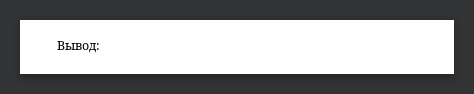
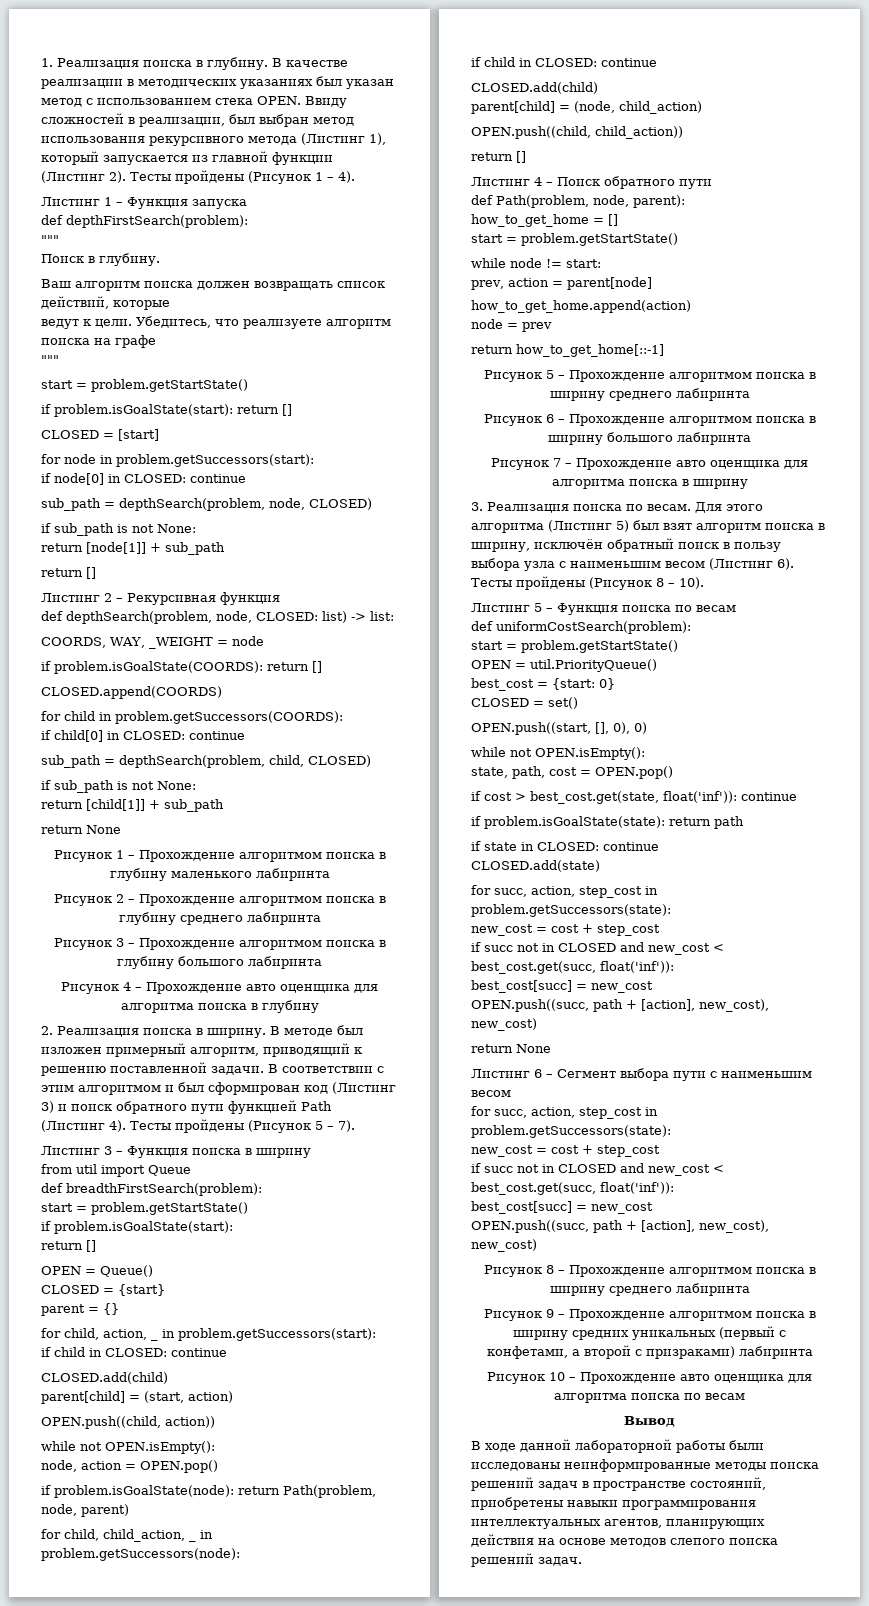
- Вывод:
+ 1. Реализация поиска в глубину. В качестве реализации в методических указаниях был указан метод с использованием стека OPEN. Ввиду сложностей в реализации, был выбран метод использования рекурсивного метода (Листинг 1), который запускается из главной функции (Листинг 2). Тесты пройдены (Рисунок 1 – 4).
+ Листинг 1 – Функция запуска
+ def depthFirstSearch(problem):
+ """
+ Поиск в глубину.
+ Ваш алгоритм поиска должен возвращать список действий, которые
+ ведут к цели. Убедитесь, что реализуете алгоритм поиска на графе
+ """
+ start = problem.getStartState()
+ if problem.isGoalState(start): return []
+ CLOSED = [start]
+ for node in problem.getSuccessors(start):
+ if node[0] in CLOSED: continue
+ sub_path = depthSearch(problem, node, CLOSED)
+ if sub_path is not None:
+ return [node[1]] + sub_path
+ return []
+ Листинг 2 – Рекурсивная функция
+ def depthSearch(problem, node, CLOSED: list) -> list:
+ COORDS, WAY, _WEIGHT = node
+ if problem.isGoalState(COORDS): return []
+ CLOSED.append(COORDS)
+ for child in problem.getSuccessors(COORDS):
+ if child[0] in CLOSED: continue
+ sub_path = depthSearch(problem, child, CLOSED)
+ if sub_path is not None:
+ return [child[1]] + sub_path
+ return None
+ Рисунок 1 – Прохождение алгоритмом поиска в глубину маленького лабиринта
+ Рисунок 2 – Прохождение алгоритмом поиска в глубину среднего лабиринта
+ Рисунок 3 – Прохождение алгоритмом поиска в глубину большого лабиринта
+ Рисунок 4 – Прохождение авто оценщика для алгоритма поиска в глубину
+ 2. Реализация поиска в ширину. В методе был изложен примерный алгоритм, приводящий к решению поставленной задачи. В соответствии с этим алгоритмом и был сформирован код (Листинг 3) и поиск обратного пути функцией Path (Листинг 4). Тесты пройдены (Рисунок 5 – 7).
+ Листинг 3 – Функция поиска в ширину
+ from util import Queue
+ def breadthFirstSearch(problem):
+ start = problem.getStartState()
+ if problem.isGoalState(start):
+ return []
+ OPEN = Queue()
+ CLOSED = {start}
+ parent = {}
+ for child, action, _ in problem.getSuccessors(start):
+ if child in CLOSED: continue
+ CLOSED.add(child)
+ parent[child] = (start, action)
+ OPEN.push((child, action))
+ while not OPEN.isEmpty():
+ node, action = OPEN.pop()
+ if problem.isGoalState(node): return Path(problem, node, parent)
+ for child, child_action, _ in problem.getSuccessors(node):
+ if child in CLOSED: continue
+ CLOSED.add(child)
+ parent[child] = (node, child_action)
+ OPEN.push((child, child_action))
+ return []
+ Листинг 4 – Поиск обратного пути
+ def Path(problem, node, parent):
+ how_to_get_home = []
+ start = problem.getStartState()
+ while node != start:
+ prev, action = parent[node]
+ how_to_get_home.append(action)
+ node = prev
+ return how_to_get_home[::-1]
+ Рисунок 5 – Прохождение алгоритмом поиска в ширину среднего лабиринта
+ Рисунок 6 – Прохождение алгоритмом поиска в ширину большого лабиринта
+ Рисунок 7 – Прохождение авто оценщика для алгоритма поиска в ширину
+ 3. Реализация поиска по весам. Для этого алгоритма (Листинг 5) был взят алгоритм поиска в ширину, исключён обратный поиск в пользу выбора узла с наименьшим весом (Листинг 6). Тесты пройдены (Рисунок 8 – 10).
+ Листинг 5 – Функция поиска по весам
+ def uniformCostSearch(problem):
+ start = problem.getStartState()
+ OPEN = util.PriorityQueue()
+ best_cost = {start: 0}
+ CLOSED = set()
+ OPEN.push((start, [], 0), 0)
+ while not OPEN.isEmpty():
+ state, path, cost = OPEN.pop()
+ if cost > best_cost.get(state, float('inf')): continue
+ if problem.isGoalState(state): return path
+ if state in CLOSED: continue
+ CLOSED.add(state)
+ for succ, action, step_cost in problem.getSuccessors(state):
+ new_cost = cost + step_cost
+ if succ not in CLOSED and new_cost < best_cost.get(succ, float('inf')):
+ best_cost[succ] = new_cost
+ OPEN.push((succ, path + [action], new_cost), new_cost)
+ return None
+ Листинг 6 – Сегмент выбора пути с наименьшим весом
+ for succ, action, step_cost in problem.getSuccessors(state):
+ new_cost = cost + step_cost
+ if succ not in CLOSED and new_cost < best_cost.get(succ, float('inf')):
+ best_cost[succ] = new_cost
+ OPEN.push((succ, path + [action], new_cost), new_cost)
+ Рисунок 8 – Прохождение алгоритмом поиска в ширину среднего лабиринта
+ Рисунок 9 – Прохождение алгоритмом поиска в ширину средних уникальных (первый с конфетами, а второй с призраками) лабиринта
+ Рисунок 10 – Прохождение авто оценщика для алгоритма поиска по весам
+ Вывод
+ В ходе данной лабораторной работы были исследованы неинформированные методы поиска решений задач в пространстве состояний, приобретены навыки программирования интеллектуальных агентов, планирующих действия на основе методов слепого поиска решений задач.

